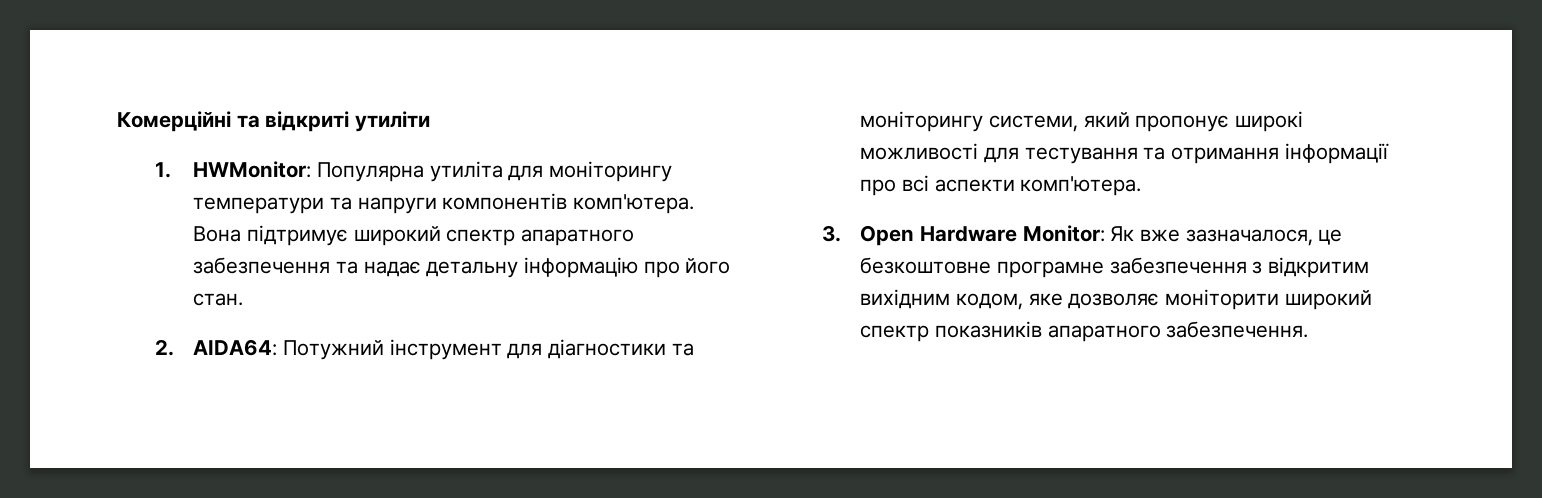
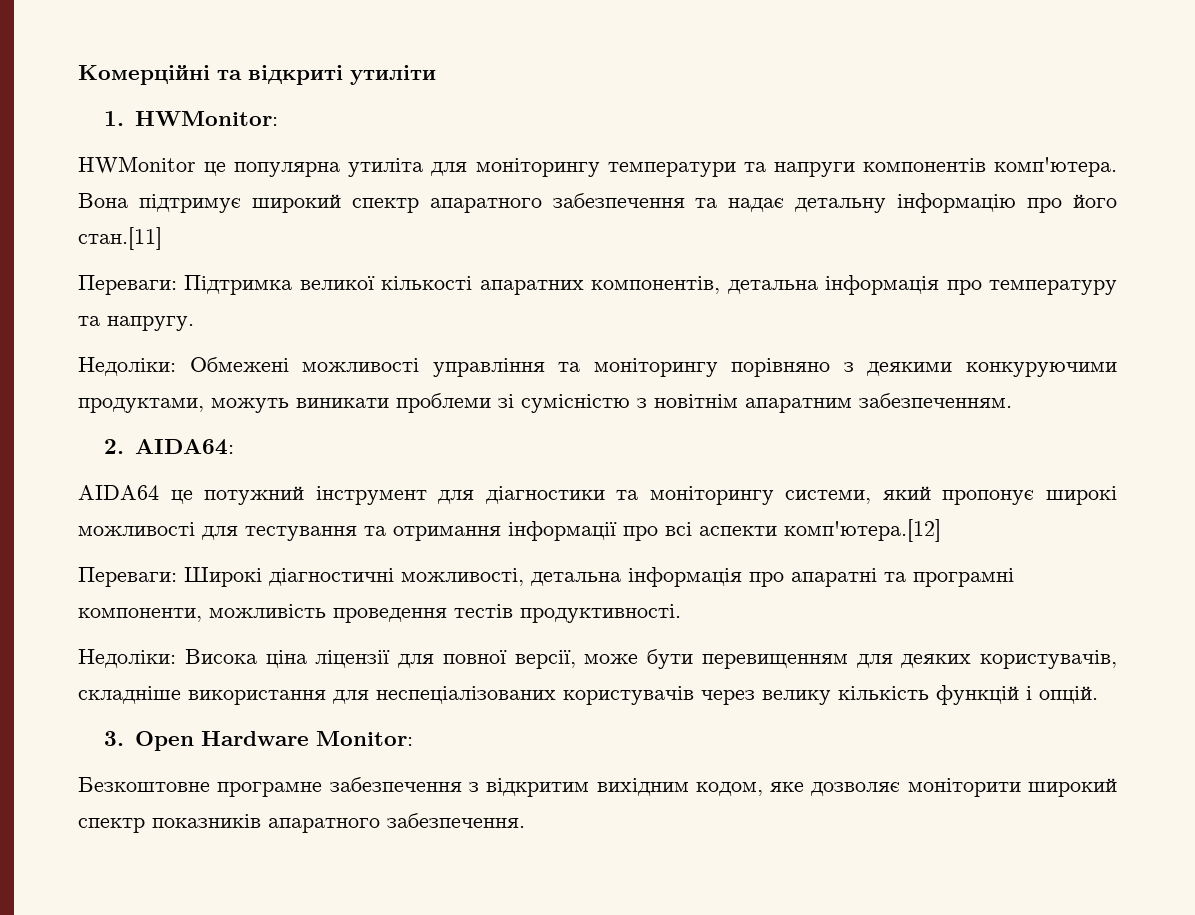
- 1. HWMonitor: Популярна утиліта для моніторингу температури та напруги компонентів комп'ютера.
+ 1. HWMonitor:
+ HWMonitor це популярна утиліта для моніторингу температури та напруги компонентів комп'ютера.
- Вона підтримує широкий спектр апаратного забезпечення та надає детальну інформацію про його стан.
+ Вона підтримує широкий спектр апаратного забезпечення та надає детальну інформацію про його стан.[11]
+ Переваги: Підтримка великої кількості апаратних компонентів, детальна інформація про температуру та напругу.
+ Недоліки: Обмежені можливості управління та моніторингу порівняно з деякими конкуруючими продуктами, можуть виникати проблеми зі сумісністю з новітнім апаратним забезпеченням.
- 2. AIDA64: Потужний інструмент для діагностики та моніторингу системи, який пропонує широкі можливості для тестування та отримання інформації про всі аспекти комп'ютера.
+ 2. AIDA64:
+ AIDA64 це потужний інструмент для діагностики та моніторингу системи, який пропонує широкі можливості для тестування та отримання інформації про всі аспекти комп'ютера.[12]
+ Переваги: Широкі діагностичні можливості, детальна інформація про апаратні та програмні компоненти, можливість проведення тестів продуктивності.
+ Недоліки: Висока ціна ліцензії для повної версії, може бути перевищенням для деяких користувачів, складніше використання для неспеціалізованих користувачів через велику кількість функцій і опцій.
- 3. Open Hardware Monitor: Як вже зазначалося, це безкоштовне програмне забезпечення з відкритим вихідним кодом, яке дозволяє моніторити широкий спектр показників апаратного забезпечення.
+ 3. Open Hardware Monitor:
+ Безкоштовне програмне забезпечення з відкритим вихідним кодом, яке дозволяє моніторити широкий спектр показників апаратного забезпечення.

